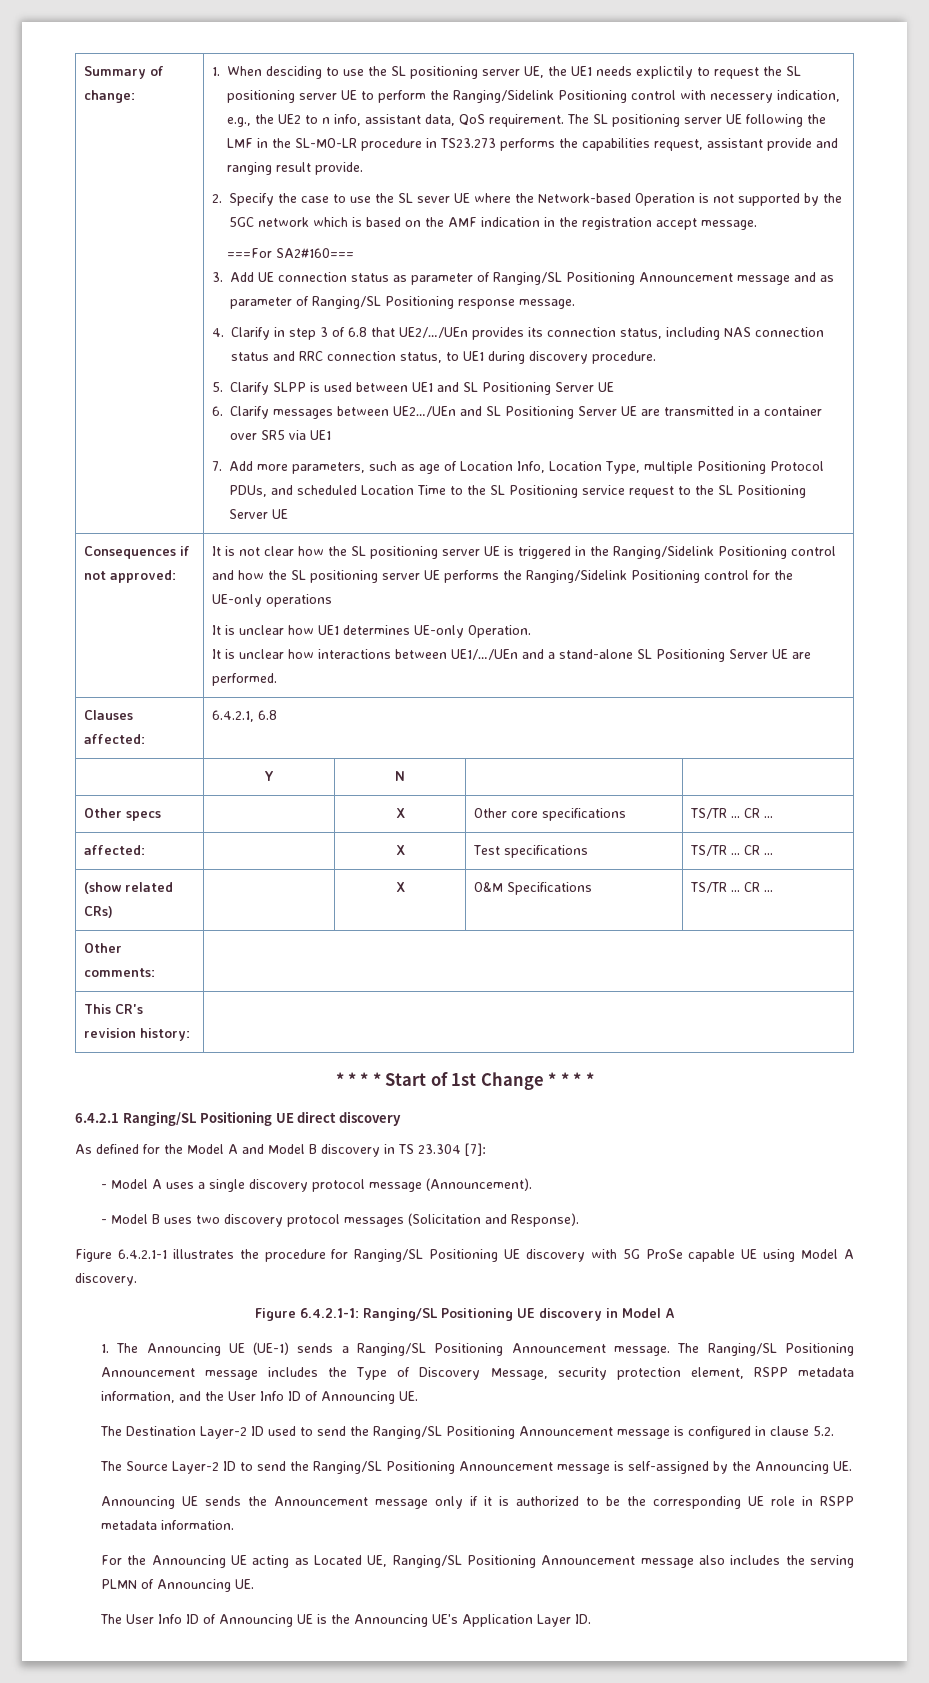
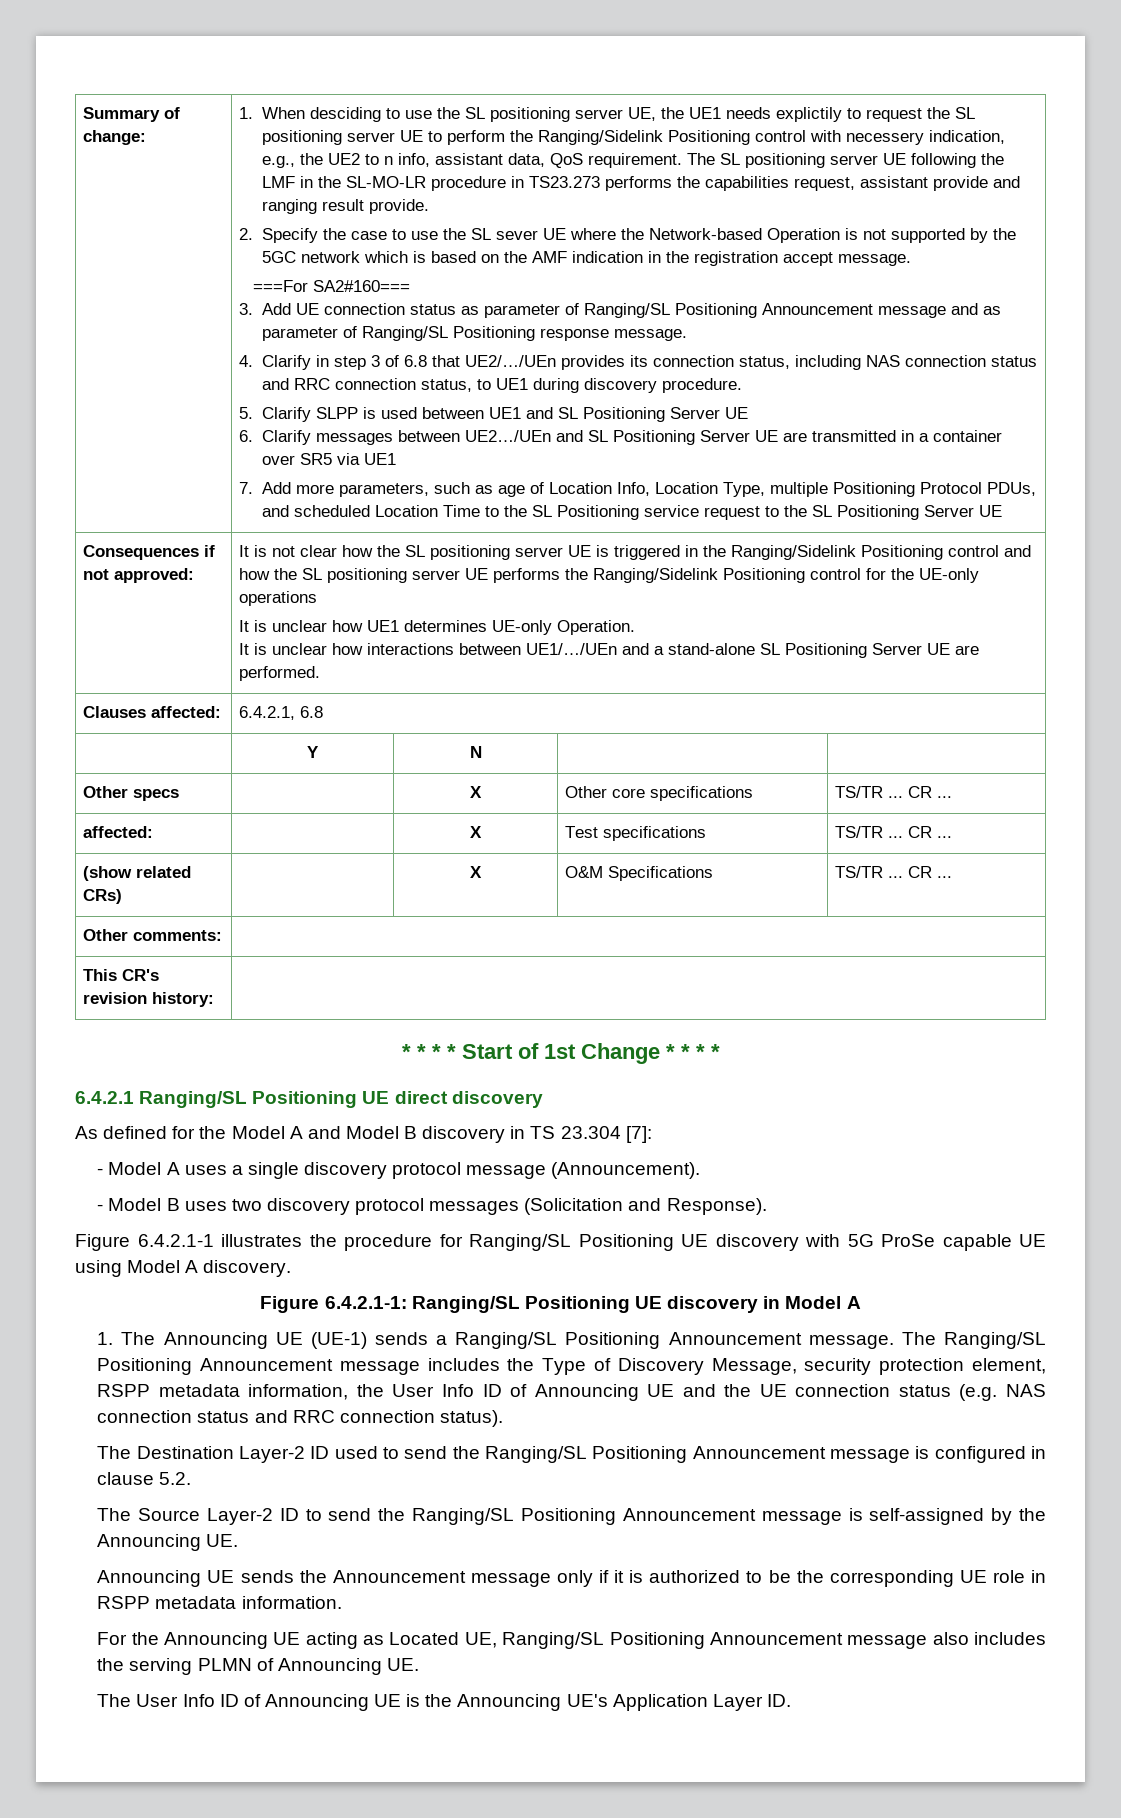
- The Ranging/SL Positioning Announcement message includes the Type of Discovery Message, security protection element, RSPP metadata information, and the User Info ID of Announcing UE.
+ The Ranging/SL Positioning Announcement message includes the Type of Discovery Message, security protection element, RSPP metadata information, the User Info ID of Announcing UE and the UE connection status (e.g. NAS connection status and RRC connection status).

